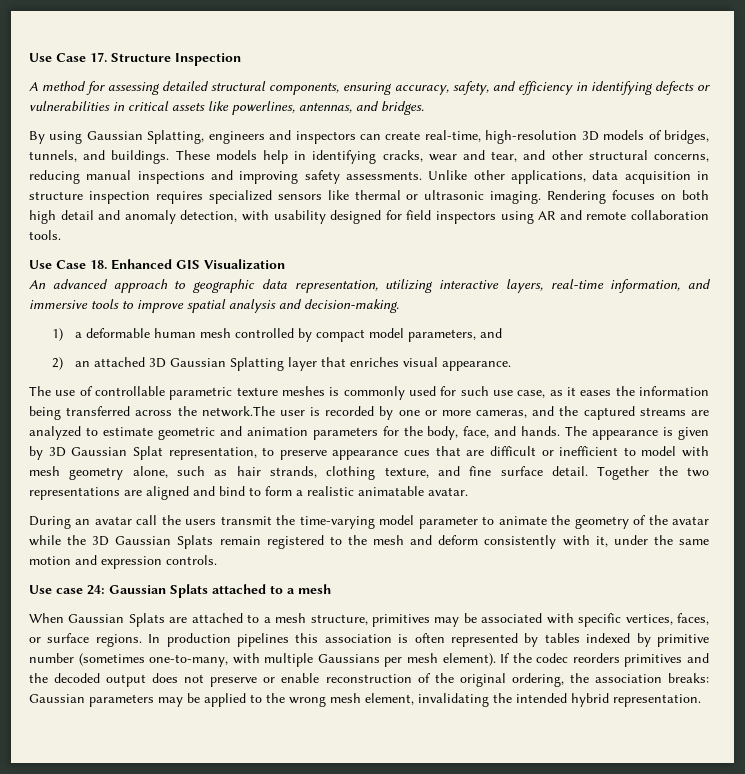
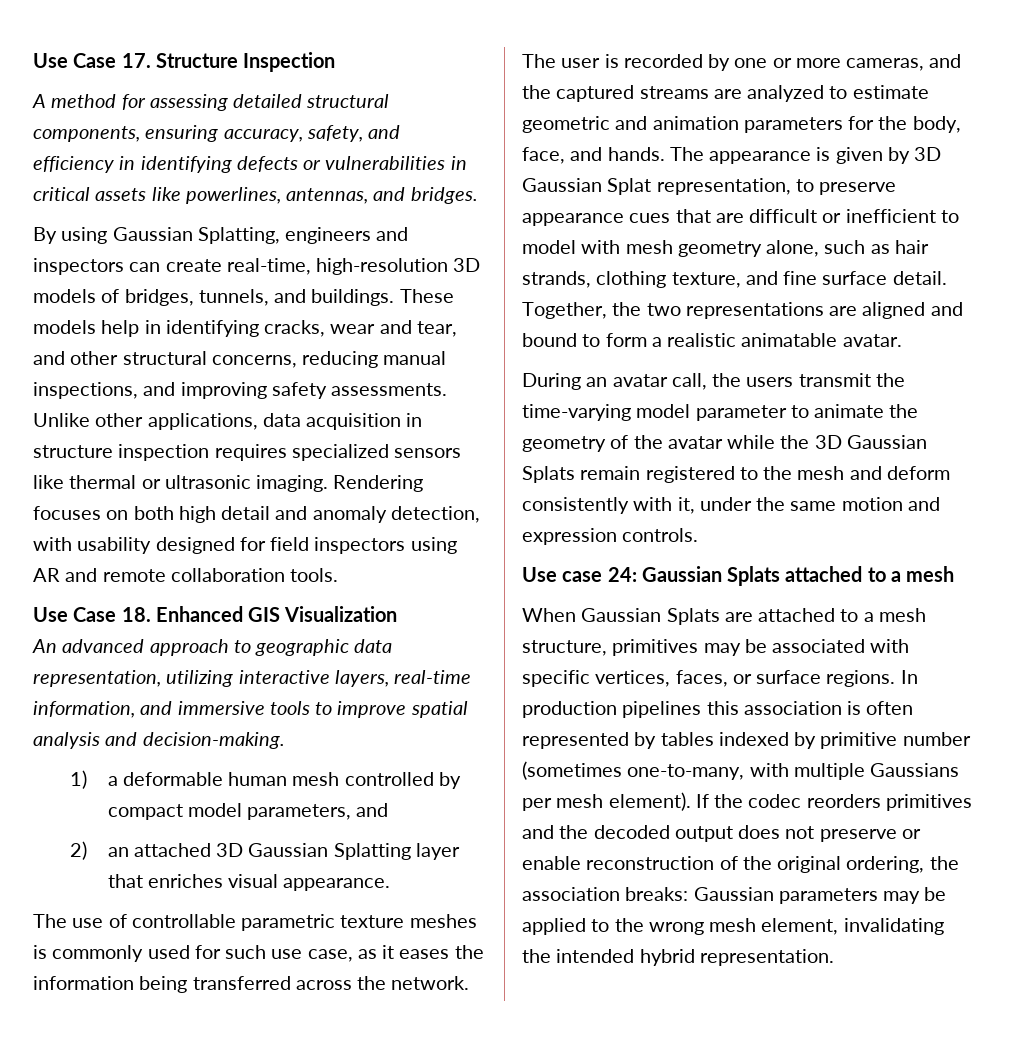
- These models help in identifying cracks, wear and tear, and other structural concerns, reducing manual inspections and improving safety assessments.
+ These models help in identifying cracks, wear and tear, and other structural concerns, reducing manual inspections, and improving safety assessments.
- The use of controllable parametric texture meshes is commonly used for such use case, as it eases the information being transferred across the network.The user is recorded by one or more cameras, and the captured streams are analyzed to estimate geometric and animation parameters for the body, face, and hands.
+ The use of controllable parametric texture meshes is commonly used for such use case, as it eases the information being transferred across the network. The user is recorded by one or more cameras, and the captured streams are analyzed to estimate geometric and animation parameters for the body, face, and hands.
- Together the two representations are aligned and bind to form a realistic animatable avatar.
+ Together, the two representations are aligned and bound to form a realistic animatable avatar.
- During an avatar call the users transmit the time-varying model parameter to animate the geometry of the avatar while the 3D Gaussian Splats remain registered to the mesh and deform consistently with it, under the same motion and expression controls.
+ During an avatar call, the users transmit the time-varying model parameter to animate the geometry of the avatar while the 3D Gaussian Splats remain registered to the mesh and deform consistently with it, under the same motion and expression controls.

